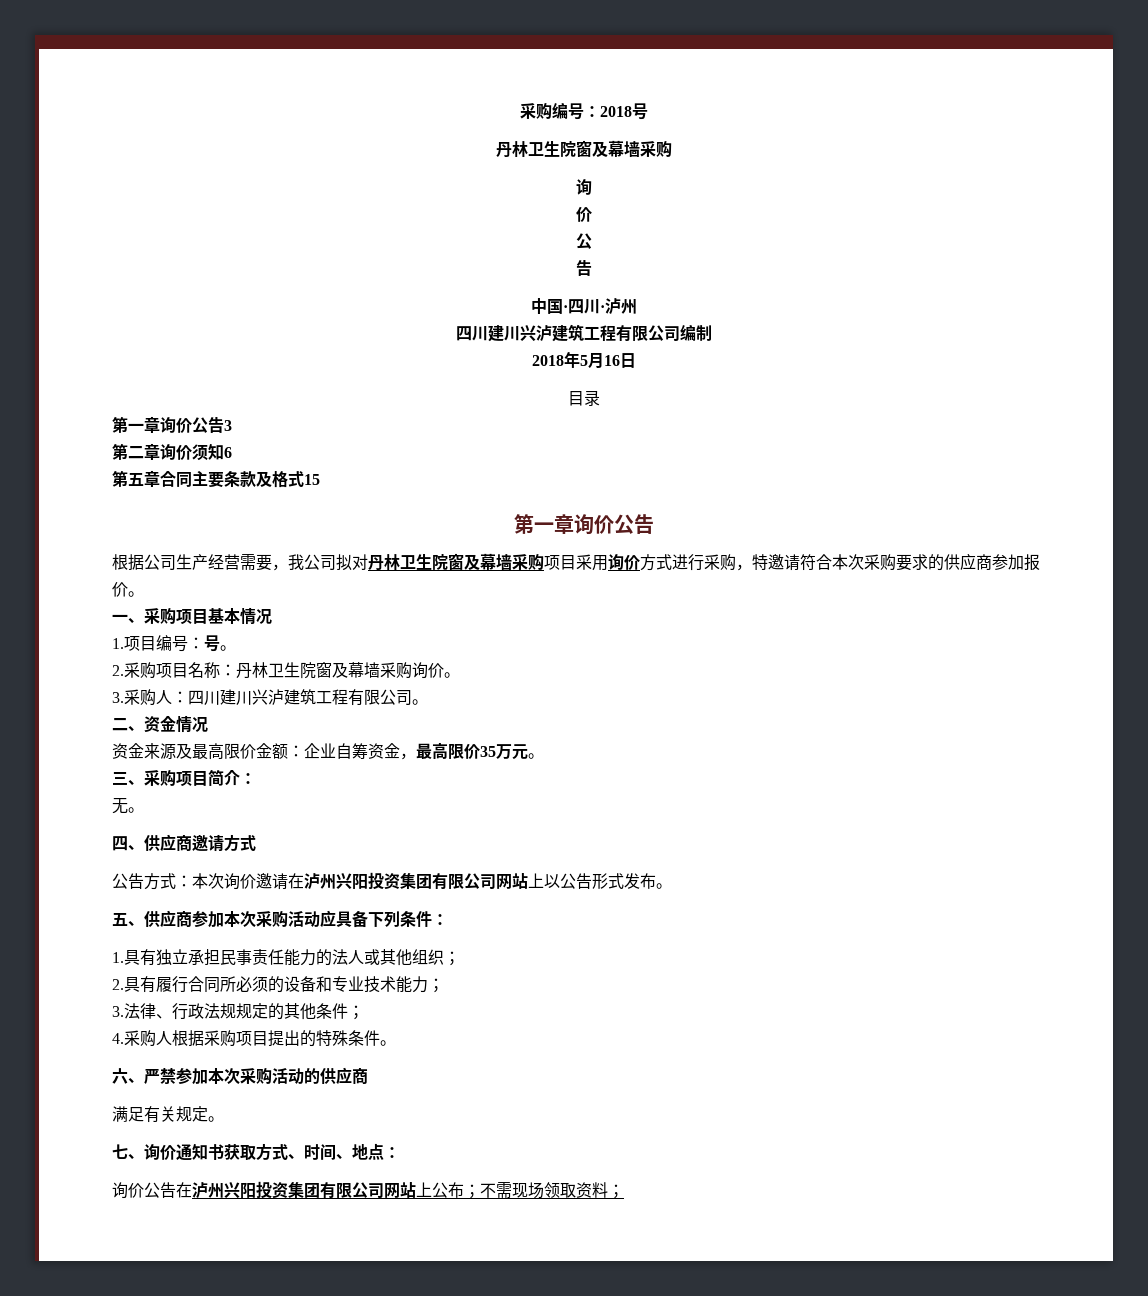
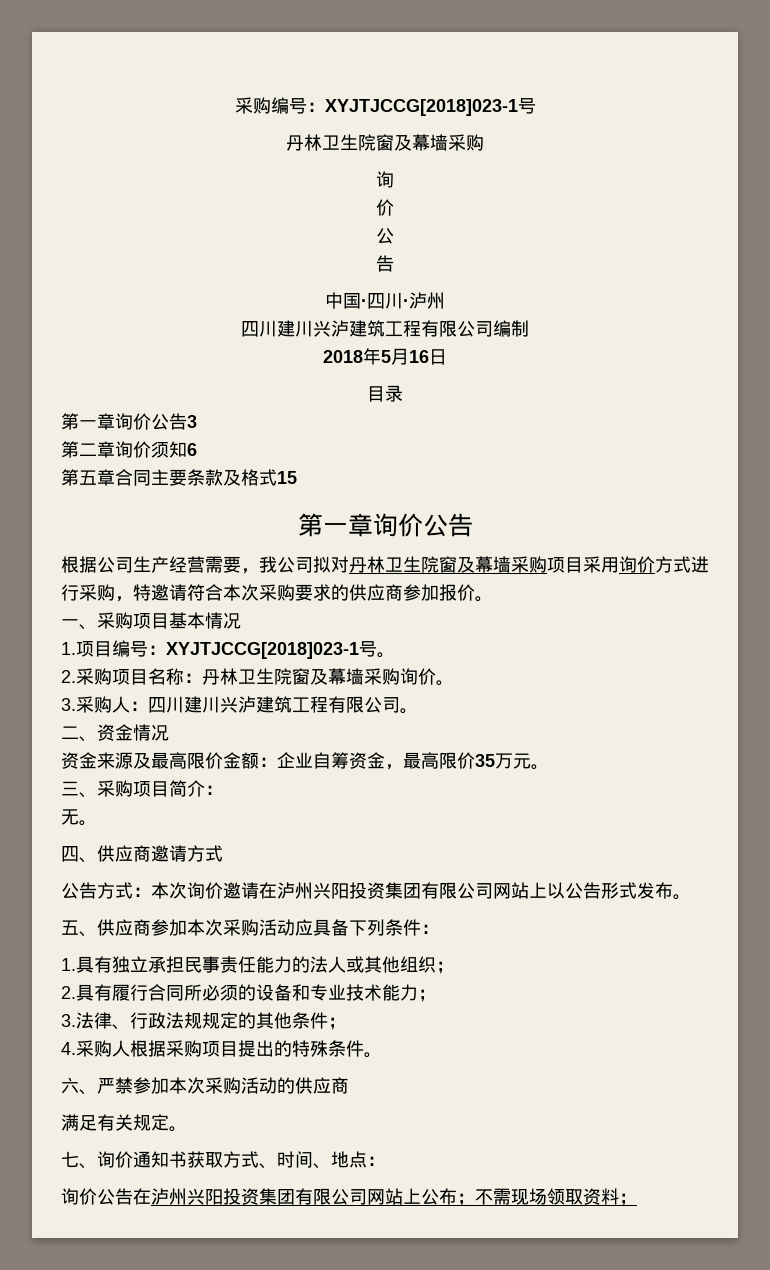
- 采购编号：2018号
+ 采购编号：XYJTJCCG[2018]023-1号
- 1.项目编号：号。
+ 1.项目编号：XYJTJCCG[2018]023-1号。

